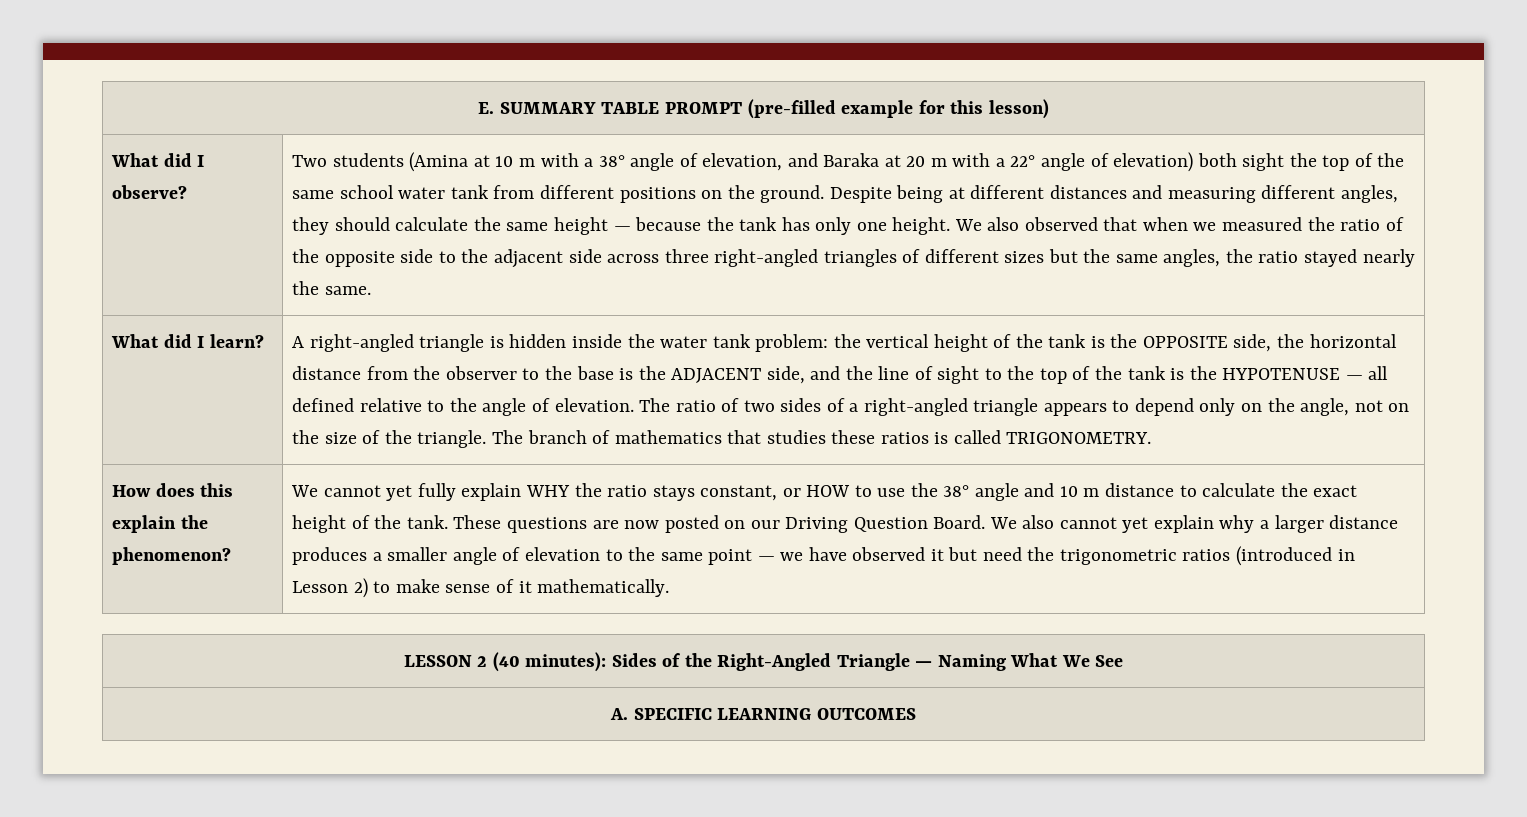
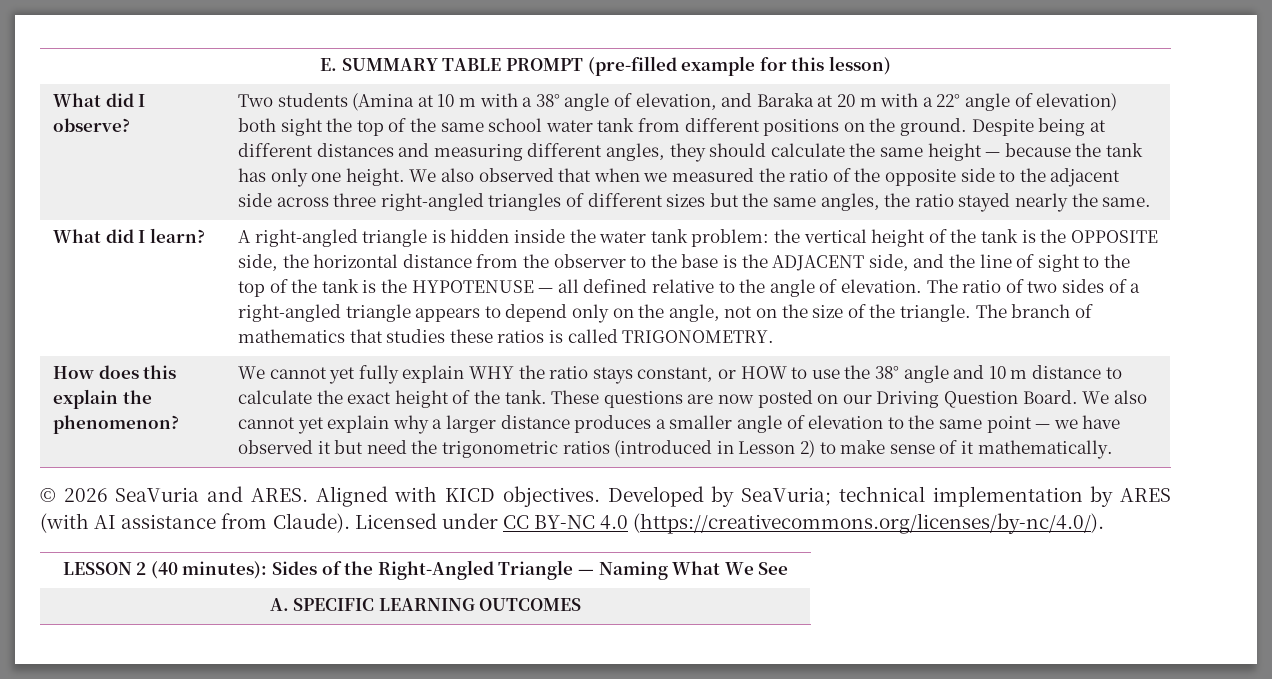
+ © 2026 SeaVuria and ARES. Aligned with KICD objectives. Developed by SeaVuria; technical implementation by ARES (with AI assistance from Claude). Licensed under CC BY-NC 4.0 (https://creativecommons.org/licenses/by-nc/4.0/).

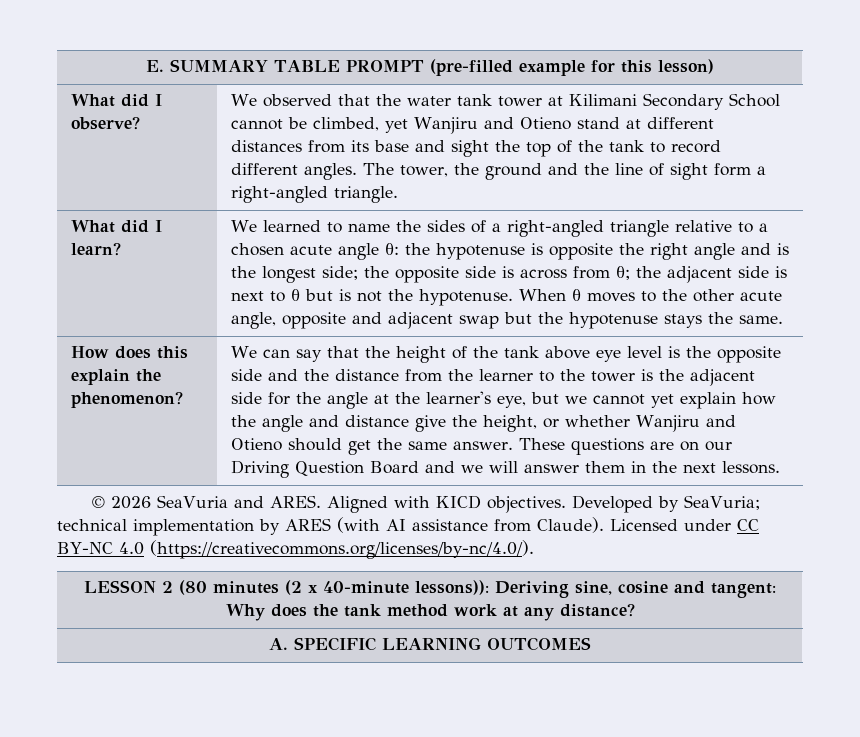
- Two students (Amina at 10 m with a 38° angle of elevation, and Baraka at 20 m with a 22° angle of elevation) both sight the top of the same school water tank from different positions on the ground. Despite being at different distances and measuring different angles, they should calculate the same height — because the tank has only one height. We also observed that when we measured the ratio of the opposite side to the adjacent side across three right-angled triangles of different sizes but the same angles, the ratio stayed nearly the same.
- What did I learn? | A right-angled triangle is hidden inside the water tank problem: the vertical height of the tank is the OPPOSITE side, the horizontal distance from the observer to the base is the ADJACENT side, and the line of sight to the top of the tank is the HYPOTENUSE — all defined relative to the angle of elevation. The ratio of two sides of a right-angled triangle appears to depend only on the angle, not on the size of the triangle. The branch of mathematics that studies these ratios is called TRIGONOMETRY.
+ We observed that the water tank tower at Kilimani Secondary School cannot be climbed, yet Wanjiru and Otieno stand at different distances from its base and sight the top of the tank to record different angles. The tower, the ground and the line of sight form a right-angled triangle.
+ What did I learn? | We learned to name the sides of a right-angled triangle relative to a chosen acute angle θ: the hypotenuse is opposite the right angle and is the longest side; the opposite side is across from θ; the adjacent side is next to θ but is not the hypotenuse. When θ moves to the other acute angle, opposite and adjacent swap but the hypotenuse stays the same.
- We cannot yet fully explain WHY the ratio stays constant, or HOW to use the 38° angle and 10 m distance to calculate the exact height of the tank.
+ We can say that the height of the tank above eye level is the opposite side and the distance from the learner to the tower is the adjacent side for the angle at the learner's eye, but we cannot yet explain how the angle and distance give the height, or whether Wanjiru and Otieno should get the same answer.
- These questions are now posted on our Driving Question Board. We also cannot yet explain why a larger distance produces a smaller angle of elevation to the same point — we have observed it but need the trigonometric ratios (introduced in Lesson 2) to make sense of it mathematically.
+ These questions are on our Driving Question Board and we will answer them in the next lessons.
- LESSON 2 (40 minutes): Sides of the Right-Angled Triangle — Naming What We See
+ LESSON 2 (80 minutes (2 x 40-minute lessons)): Deriving sine, cosine and tangent: Why does the tank method work at any distance?

